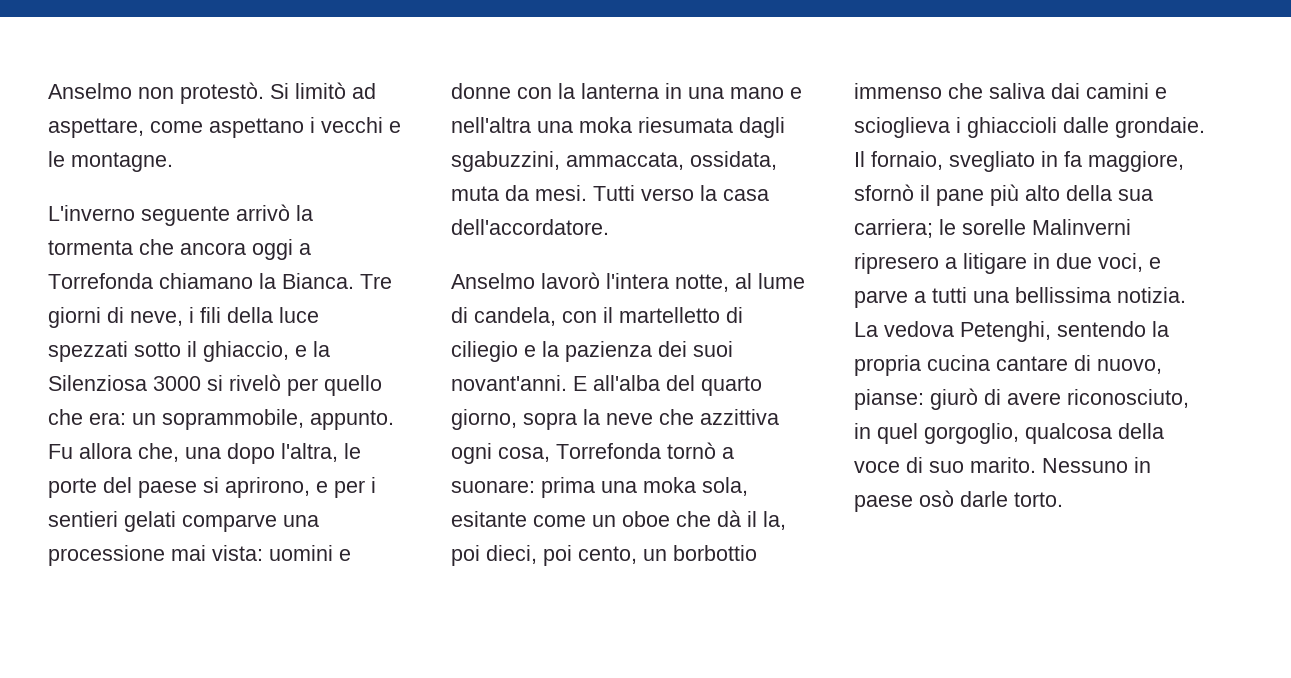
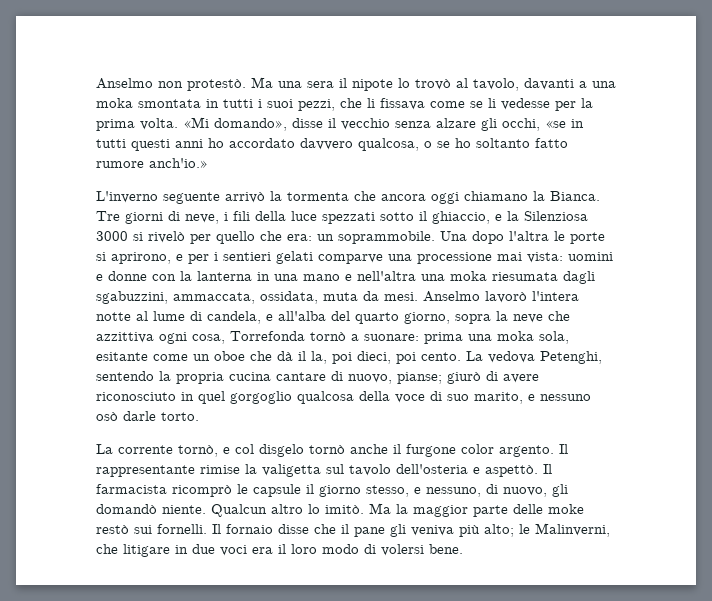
- Si limitò ad aspettare, come aspettano i vecchi e le montagne.
+ Ma una sera il nipote lo trovò al tavolo, davanti a una moka smontata in tutti i suoi pezzi, che li fissava come se li vedesse per la prima volta. «Mi domando», disse il vecchio senza alzare gli occhi, «se in tutti questi anni ho accordato davvero qualcosa, o se ho soltanto fatto rumore anch'io.»
- L'inverno seguente arrivò la tormenta che ancora oggi a Torrefonda chiamano la Bianca.
+ L'inverno seguente arrivò la tormenta che ancora oggi chiamano la Bianca.
- Tre giorni di neve, i fili della luce spezzati sotto il ghiaccio, e la Silenziosa 3000 si rivelò per quello che era: un soprammobile, appunto. Fu allora che, una dopo l'altra, le porte del paese si aprirono, e per i sentieri gelati comparve una processione mai vista: uomini e donne con la lanterna in una mano e nell'altra una moka riesumata dagli sgabuzzini, ammaccata, ossidata, muta da mesi. Tutti verso la casa dell'accordatore.
- Anselmo lavorò l'intera notte, al lume di candela, con il martelletto di ciliegio e la pazienza dei suoi novant'anni. E all'alba del quarto giorno, sopra la neve che azzittiva ogni cosa, Torrefonda tornò a suonare: prima una moka sola, esitante come un oboe che dà il la, poi dieci, poi cento, un borbottio immenso che saliva dai camini e scioglieva i ghiaccioli dalle grondaie. Il fornaio, svegliato in fa maggiore, sfornò il pane più alto della sua carriera; le sorelle Malinverni ripresero a litigare in due voci, e parve a tutti una bellissima notizia.
+ Tre giorni di neve, i fili della luce spezzati sotto il ghiaccio, e la Silenziosa 3000 si rivelò per quello che era: un soprammobile. Una dopo l'altra le porte si aprirono, e per i sentieri gelati comparve una processione mai vista: uomini e donne con la lanterna in una mano e nell'altra una moka riesumata dagli sgabuzzini, ammaccata, ossidata, muta da mesi. Anselmo lavorò l'intera notte al lume di candela, e all'alba del quarto giorno, sopra la neve che azzittiva ogni cosa, Torrefonda tornò a suonare: prima una moka sola, esitante come un oboe che dà il la, poi dieci, poi cento.
- La vedova Petenghi, sentendo la propria cucina cantare di nuovo, pianse: giurò di avere riconosciuto, in quel gorgoglio, qualcosa della voce di suo marito. Nessuno in paese osò darle torto.
+ La vedova Petenghi, sentendo la propria cucina cantare di nuovo, pianse; giurò di avere riconosciuto in quel gorgoglio qualcosa della voce di suo marito, e nessuno osò darle torto.
+ La corrente tornò, e col disgelo tornò anche il furgone color argento. Il rappresentante rimise la valigetta sul tavolo dell'osteria e aspettò. Il farmacista ricomprò le capsule il giorno stesso, e nessuno, di nuovo, gli domandò niente. Qualcun altro lo imitò. Ma la maggior parte delle moke restò sui fornelli. Il fornaio disse che il pane gli veniva più alto; le Malinverni, che litigare in due voci era il loro modo di volersi bene.

